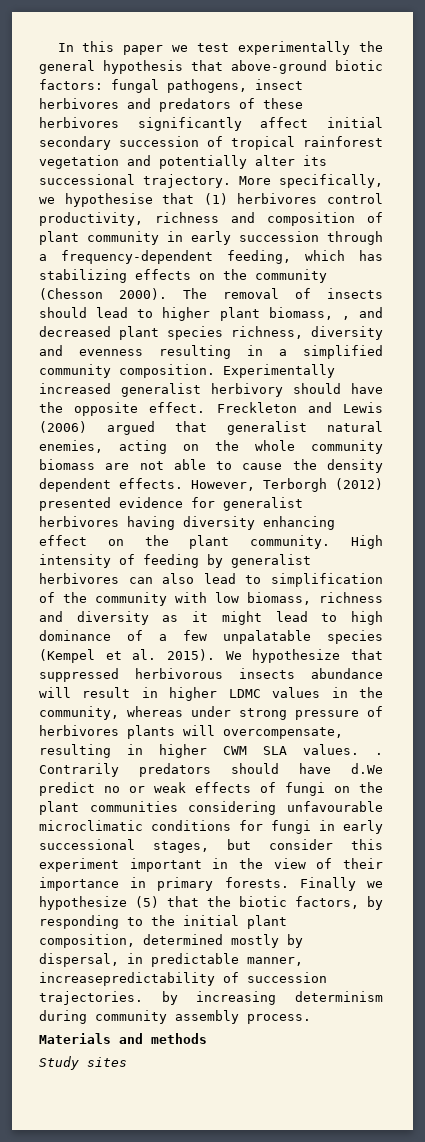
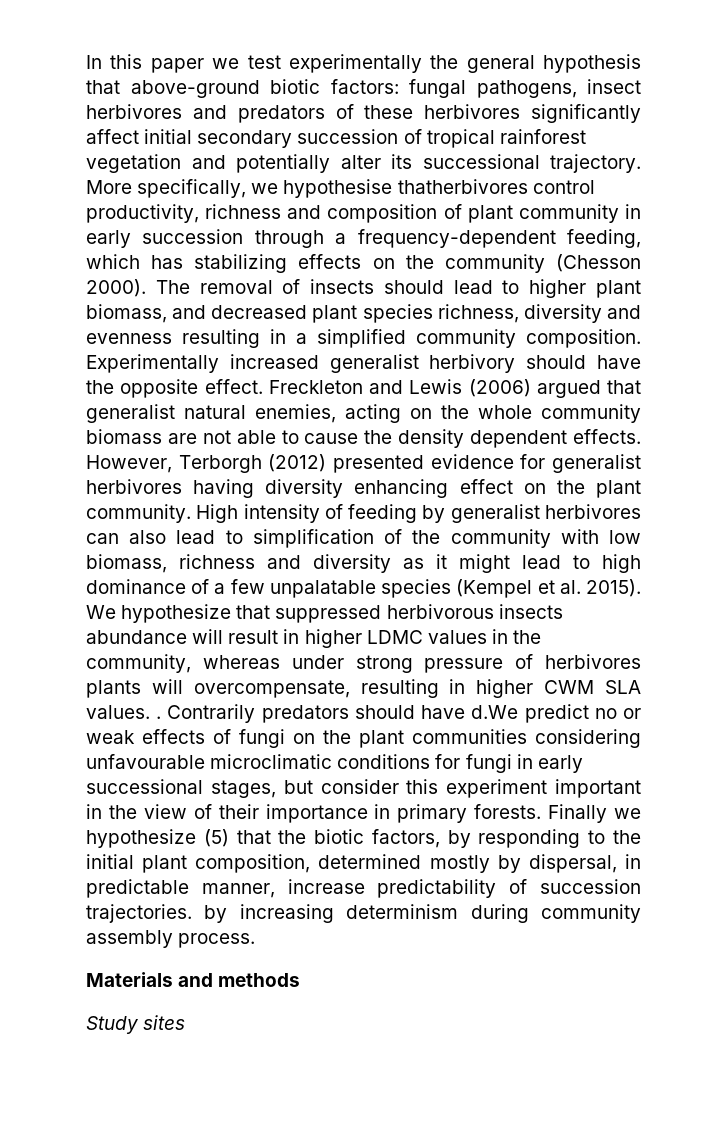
- More specifically, we hypothesise that (1) herbivores control productivity, richness and composition of plant community in early succession through a frequency-dependent feeding, which has stabilizing effects on the community (Chesson 2000).
+ More specifically, we hypothesise thatherbivores control productivity, richness and composition of plant community in early succession through a frequency-dependent feeding, which has stabilizing effects on the community (Chesson 2000).
- The removal of insects should lead to higher plant biomass, , and decreased plant species richness, diversity and evenness resulting in a simplified community composition.
+ The removal of insects should lead to higher plant biomass, and decreased plant species richness, diversity and evenness resulting in a simplified community composition.
- Finally we hypothesize (5) that the biotic factors, by responding to the initial plant composition, determined mostly by dispersal, in predictable manner, increasepredictability of succession trajectories. by increasing determinism during community assembly process.
+ Finally we hypothesize (5) that the biotic factors, by responding to the initial plant composition, determined mostly by dispersal, in predictable manner, increase predictability of succession trajectories. by increasing determinism during community assembly process.

